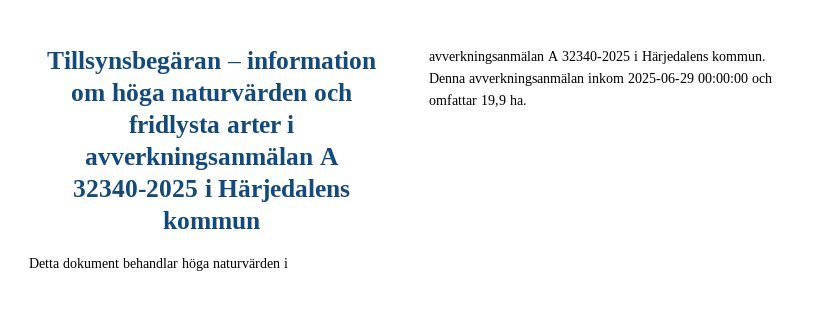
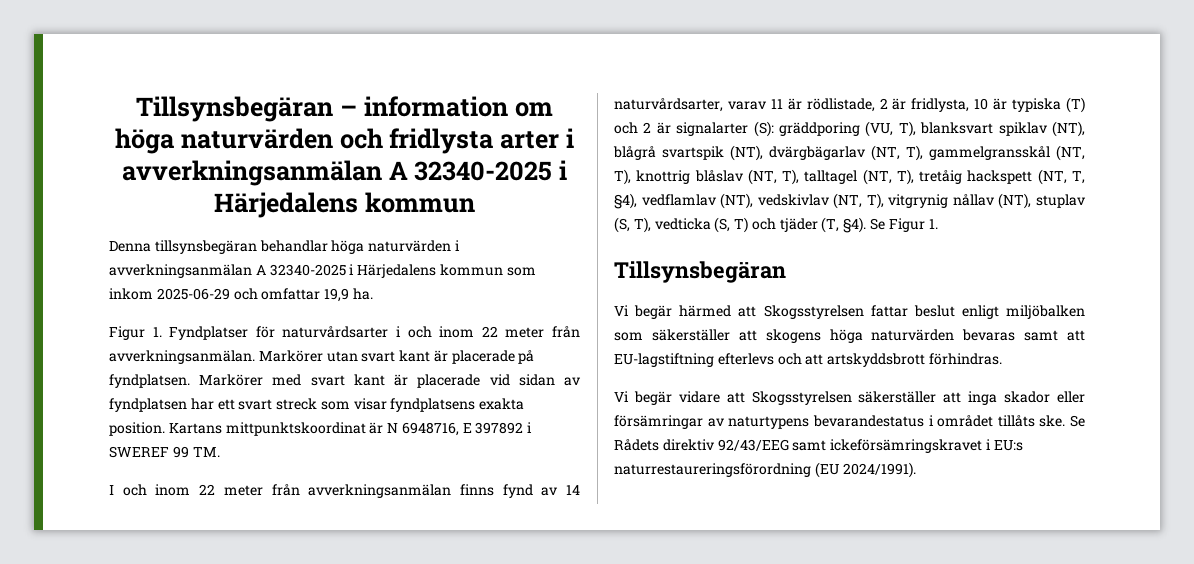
- Detta dokument behandlar höga naturvärden i avverkningsanmälan A 32340-2025 i Härjedalens kommun. Denna avverkningsanmälan inkom 2025-06-29 00:00:00 och omfattar 19,9 ha.
+ Denna tillsynsbegäran behandlar höga naturvärden i avverkningsanmälan A 32340-2025 i Härjedalens kommun som inkom 2025-06-29 och omfattar 19,9 ha.
+ Figur 1. Fyndplatser för naturvårdsarter i och inom 22 meter från avverkningsanmälan. Markörer utan svart kant är placerade på fyndplatsen. Markörer med svart kant är placerade vid sidan av fyndplatsen har ett svart streck som visar fyndplatsens exakta position. Kartans mittpunktskoordinat är N 6948716, E 397892 i SWEREF 99 TM.
+ I och inom 22 meter från avverkningsanmälan finns fynd av 14 naturvårdsarter, varav 11 är rödlistade, 2 är fridlysta, 10 är typiska (T) och 2 är signalarter (S): gräddporing (VU, T), blanksvart spiklav (NT), blågrå svartspik (NT), dvärgbägarlav (NT, T), gammelgransskål (NT, T), knottrig blåslav (NT, T), talltagel (NT, T), tretåig hackspett (NT, T, §4), vedflamlav (NT), vedskivlav (NT, T), vitgrynig nållav (NT), stuplav (S, T), vedticka (S, T) och tjäder (T, §4). Se Figur 1.
+ Tillsynsbegäran
+ Vi begär härmed att Skogsstyrelsen fattar beslut enligt miljöbalken som säkerställer att skogens höga naturvärden bevaras samt att EU-lagstiftning efterlevs och att artskyddsbrott förhindras.
+ Vi begär vidare att Skogsstyrelsen säkerställer att inga skador eller försämringar av naturtypens bevarandestatus i området tillåts ske. Se Rådets direktiv 92/43/EEG samt ickeförsämringskravet i EU:s naturrestaureringsförordning (EU 2024/1991).

